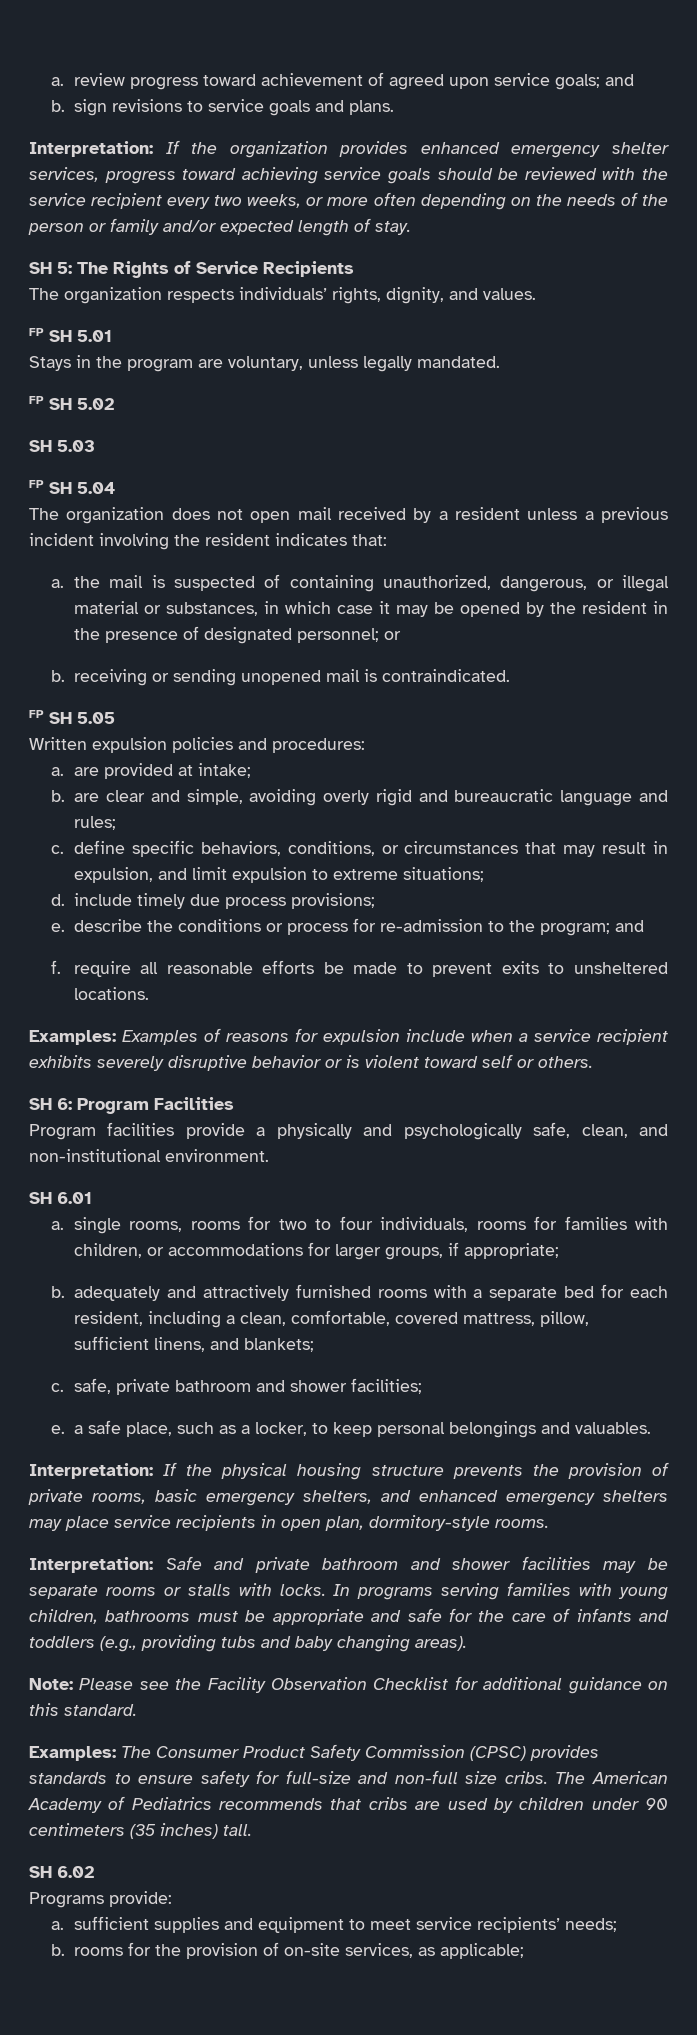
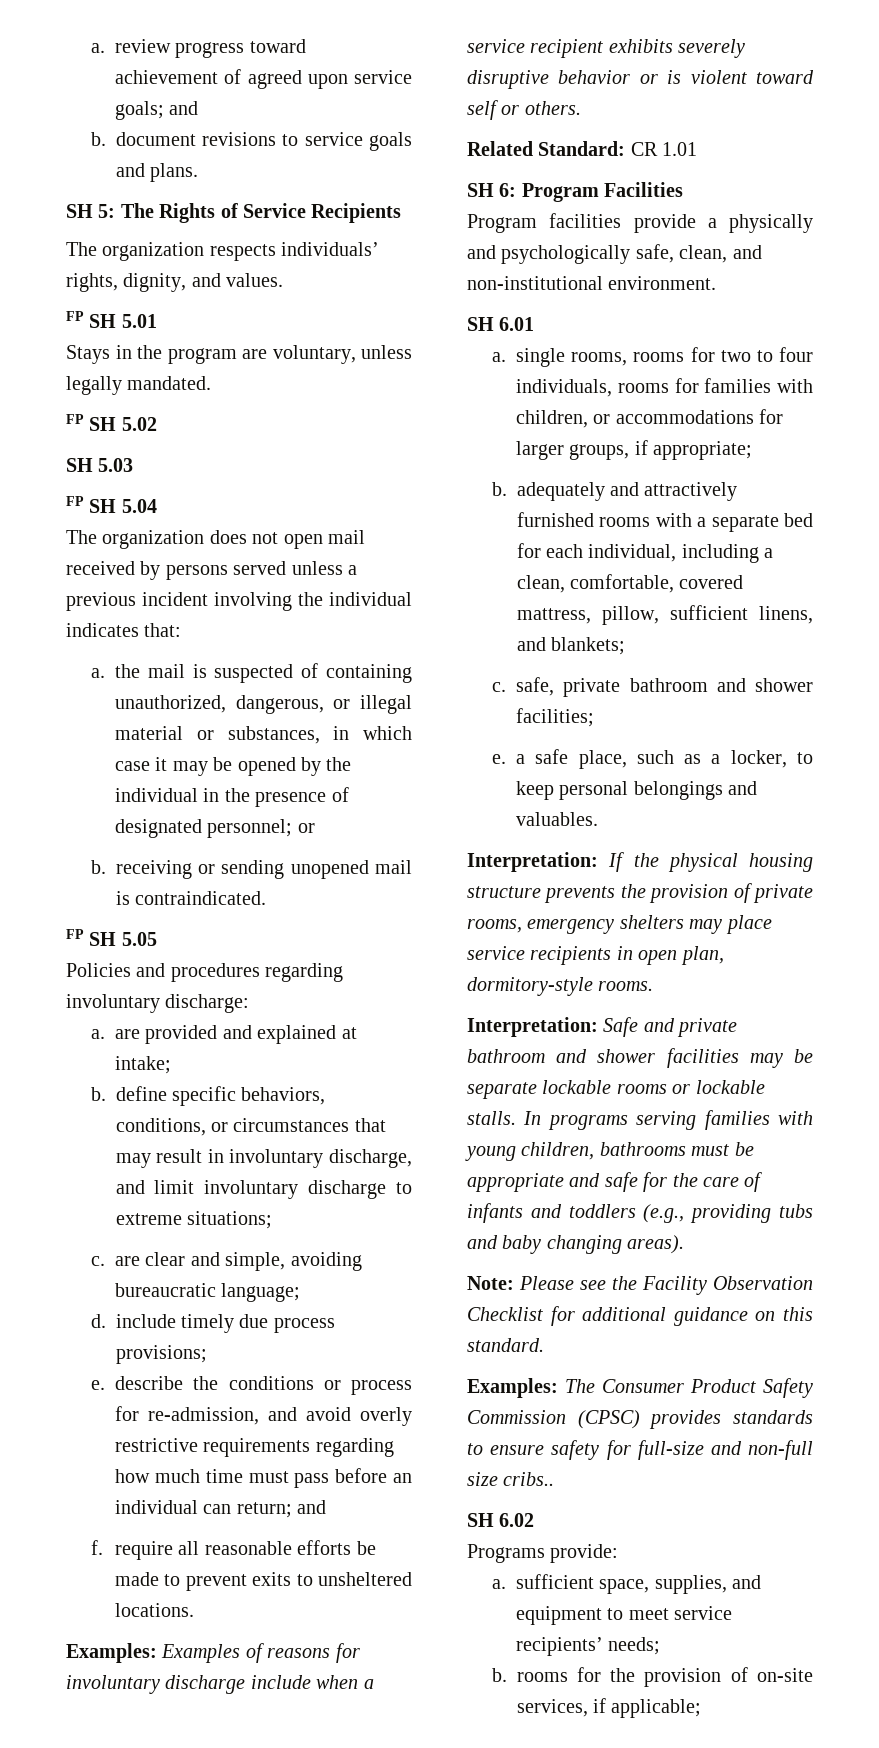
- b. sign revisions to service goals and plans.
+ b. document revisions to service goals and plans.
- Interpretation: If the organization provides enhanced emergency shelter services, progress toward achieving service goals should be reviewed with the service recipient every two weeks, or more often depending on the needs of the person or family and/or expected length of stay.
- The organization does not open mail received by a resident unless a previous incident involving the resident indicates that:
+ The organization does not open mail received by persons served unless a previous incident involving the individual indicates that:
- a. the mail is suspected of containing unauthorized, dangerous, or illegal material or substances, in which case it may be opened by the resident in the presence of designated personnel; or
+ a. the mail is suspected of containing unauthorized, dangerous, or illegal material or substances, in which case it may be opened by the individual in the presence of designated personnel; or
- Written expulsion policies and procedures:
+ Policies and procedures regarding involuntary discharge:
- a. are provided at intake;
+ a. are provided and explained at intake;
- b. are clear and simple, avoiding overly rigid and bureaucratic language and rules;
- c. define specific behaviors, conditions, or circumstances that may result in expulsion, and limit expulsion to extreme situations;
+ b. define specific behaviors, conditions, or circumstances that may result in involuntary discharge, and limit involuntary discharge to extreme situations;
+ c. are clear and simple, avoiding bureaucratic language;
- e. describe the conditions or process for re-admission to the program; and
+ e. describe the conditions or process for re-admission, and avoid overly restrictive requirements regarding how much time must pass before an individual can return; and
- Examples: Examples of reasons for expulsion include when a service recipient exhibits severely disruptive behavior or is violent toward self or others.
+ Examples: Examples of reasons for involuntary discharge include when a service recipient exhibits severely disruptive behavior or is violent toward self or others.
+ Related Standard: CR 1.01
- b. adequately and attractively furnished rooms with a separate bed for each resident, including a clean, comfortable, covered mattress, pillow, sufficient linens, and blankets;
+ b. adequately and attractively furnished rooms with a separate bed for each individual, including a clean, comfortable, covered mattress, pillow, sufficient linens, and blankets;
- Interpretation: If the physical housing structure prevents the provision of private rooms, basic emergency shelters, and enhanced emergency shelters may place service recipients in open plan, dormitory-style rooms.
+ Interpretation: If the physical housing structure prevents the provision of private rooms, emergency shelters may place service recipients in open plan, dormitory-style rooms.
- Interpretation: Safe and private bathroom and shower facilities may be separate rooms or stalls with locks.
+ Interpretation: Safe and private bathroom and shower facilities may be separate lockable rooms or lockable stalls.
- Examples: The Consumer Product Safety Commission (CPSC) provides standards to ensure safety for full-size and non-full size cribs. The American Academy of Pediatrics recommends that cribs are used by children under 90 centimeters (35 inches) tall.
+ Examples: The Consumer Product Safety Commission (CPSC) provides standards to ensure safety for full-size and non-full size cribs..
- a. sufficient supplies and equipment to meet service recipients’ needs;
+ a. sufficient space, supplies, and equipment to meet service recipients’ needs;
- b. rooms for the provision of on-site services, as applicable;
+ b. rooms for the provision of on-site services, if applicable;

